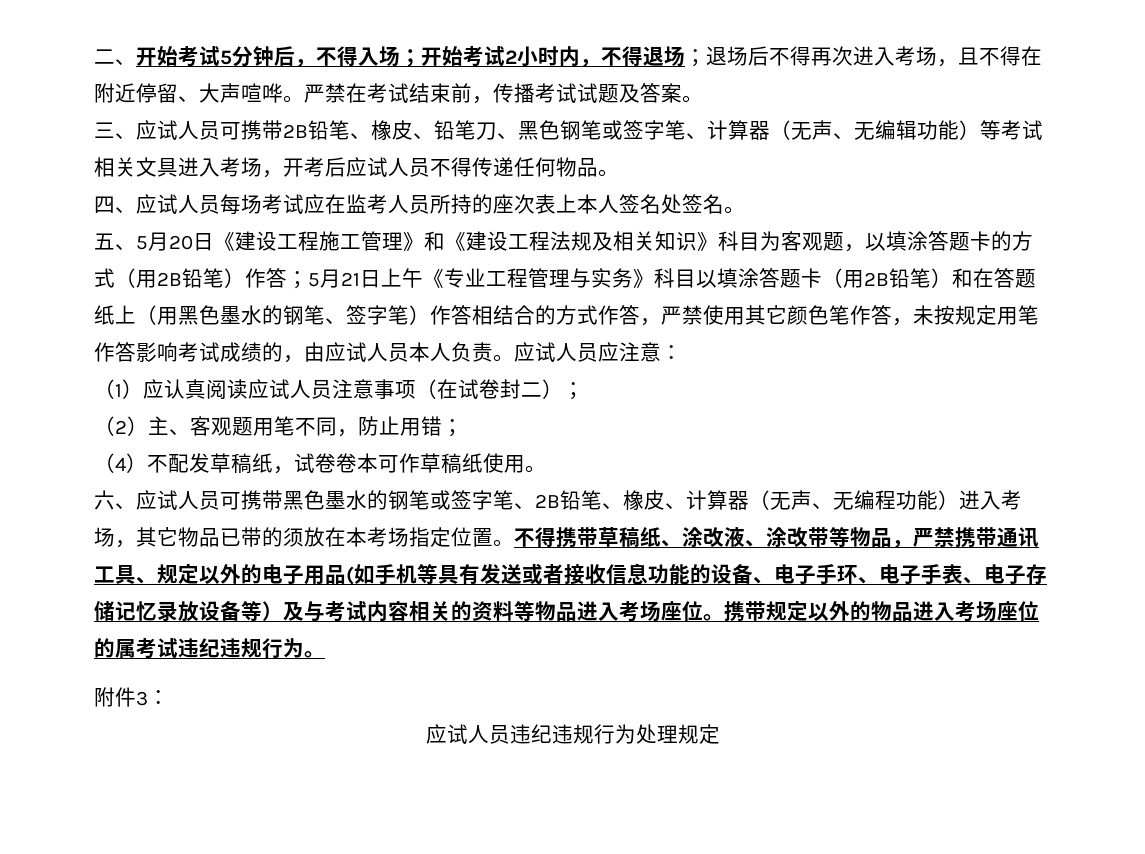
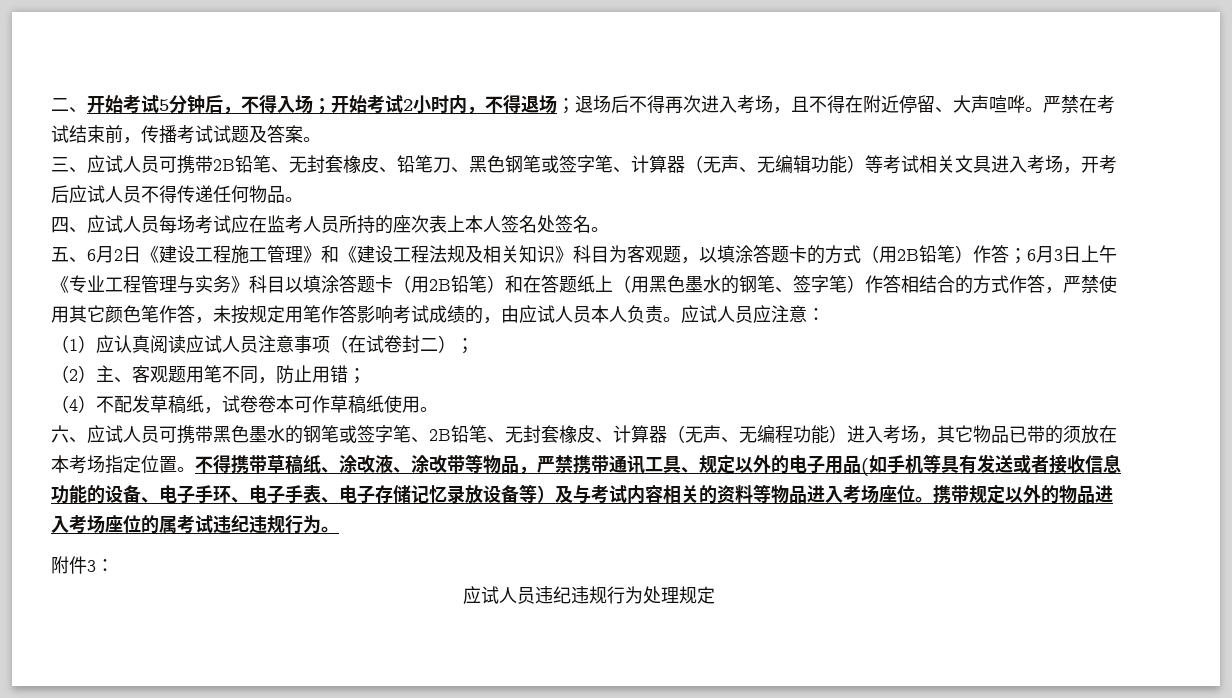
- 三、应试人员可携带2B铅笔、橡皮、铅笔刀、黑色钢笔或签字笔、计算器（无声、无编辑功能）等考试相关文具进入考场，开考后应试人员不得传递任何物品。
+ 三、应试人员可携带2B铅笔、无封套橡皮、铅笔刀、黑色钢笔或签字笔、计算器（无声、无编辑功能）等考试相关文具进入考场，开考后应试人员不得传递任何物品。
- 五、5月20日《建设工程施工管理》和《建设工程法规及相关知识》科目为客观题，以填涂答题卡的方式（用2B铅笔）作答；
+ 五、6月2日《建设工程施工管理》和《建设工程法规及相关知识》科目为客观题，以填涂答题卡的方式（用2B铅笔）作答；
- 5月21日上午《专业工程管理与实务》科目以填涂答题卡（用2B铅笔）和在答题纸上（用黑色墨水的钢笔、签字笔）作答相结合的方式作答，严禁使用其它颜色笔作答，未按规定用笔作答影响考试成绩的，由应试人员本人负责。
+ 6月3日上午《专业工程管理与实务》科目以填涂答题卡（用2B铅笔）和在答题纸上（用黑色墨水的钢笔、签字笔）作答相结合的方式作答，严禁使用其它颜色笔作答，未按规定用笔作答影响考试成绩的，由应试人员本人负责。
- 六、应试人员可携带黑色墨水的钢笔或签字笔、2B铅笔、橡皮、计算器（无声、无编程功能）进入考场，其它物品已带的须放在本考场指定位置。
+ 六、应试人员可携带黑色墨水的钢笔或签字笔、2B铅笔、无封套橡皮、计算器（无声、无编程功能）进入考场，其它物品已带的须放在本考场指定位置。

